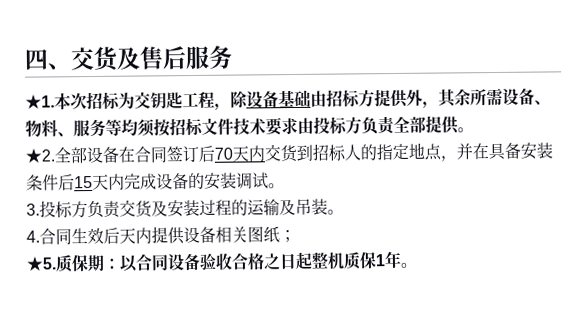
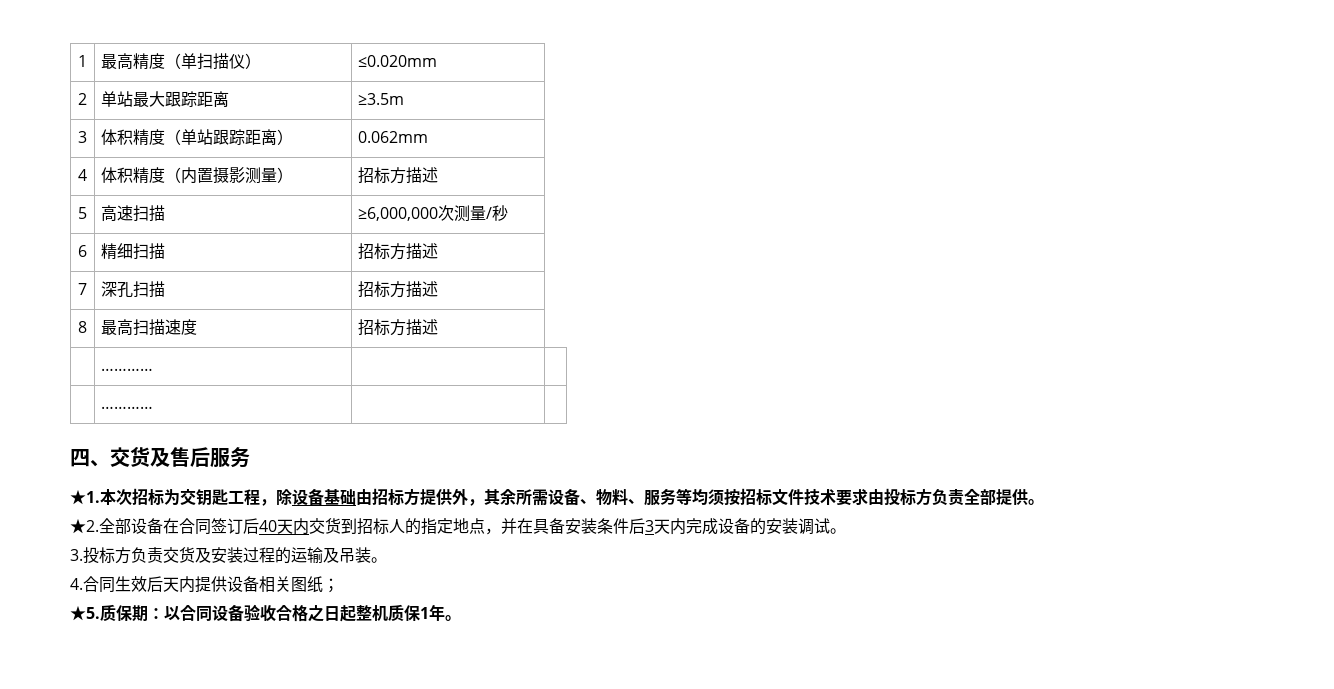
+ 1 | 最高精度（单扫描仪） | ≤0.020mm
+ 2 | 单站最大跟踪距离 | ≥3.5m
+ 3 | 体积精度（单站跟踪距离） | 0.062mm
+ 4 | 体积精度（内置摄影测量） | 招标方描述
+ 5 | 高速扫描 | ≥6,000,000次测量/秒
+ 6 | 精细扫描 | 招标方描述
+ 7 | 深孔扫描 | 招标方描述
+ 8 | 最高扫描速度 | 招标方描述
+ | ………… | |
+ | ………… | |
- 全部设备在合同签订后70天内交货到招标人的指定地点，并在具备安装条件后15天内完成设备的安装调试。
+ 全部设备在合同签订后40天内交货到招标人的指定地点，并在具备安装条件后3天内完成设备的安装调试。

